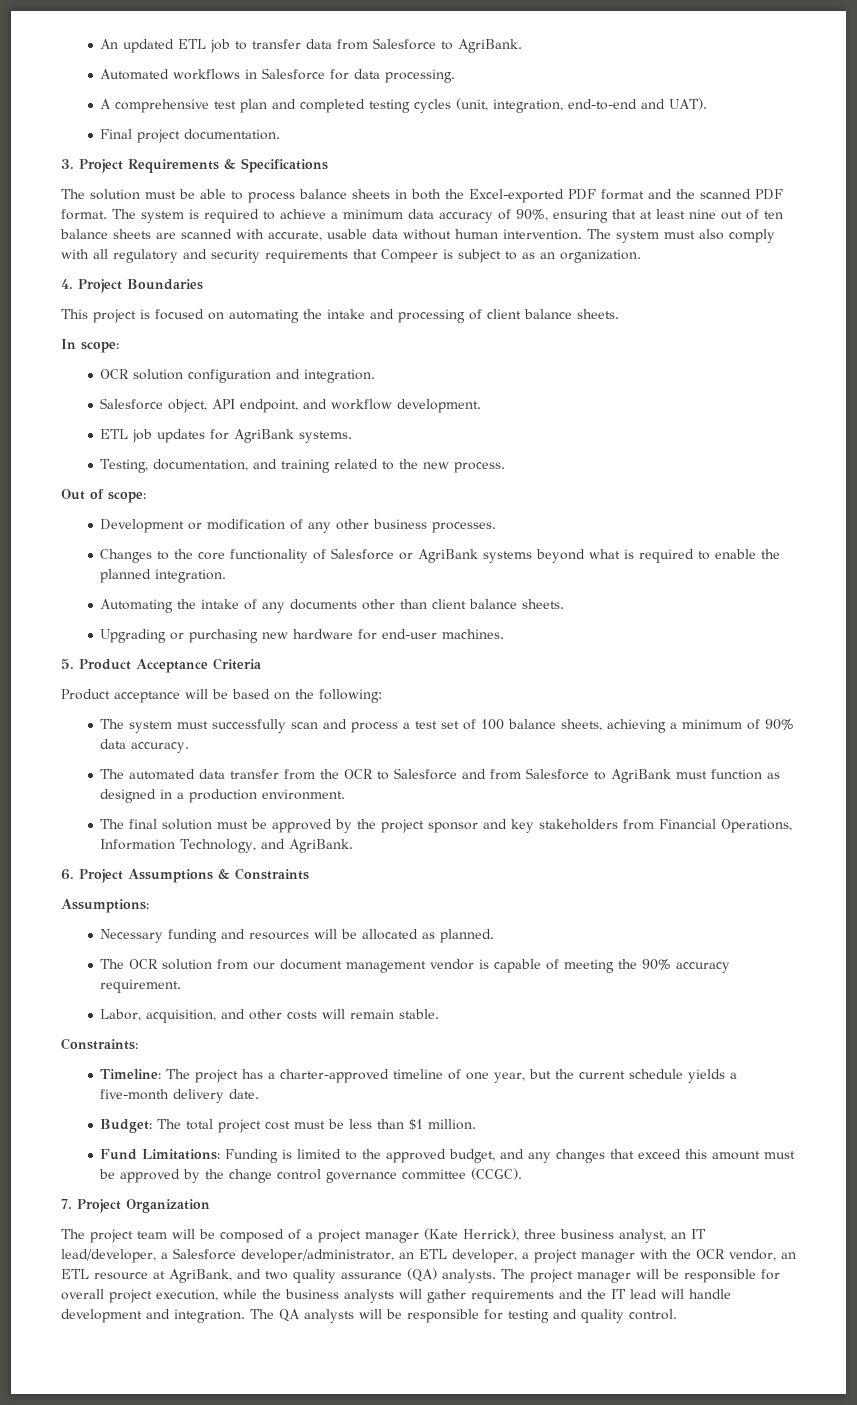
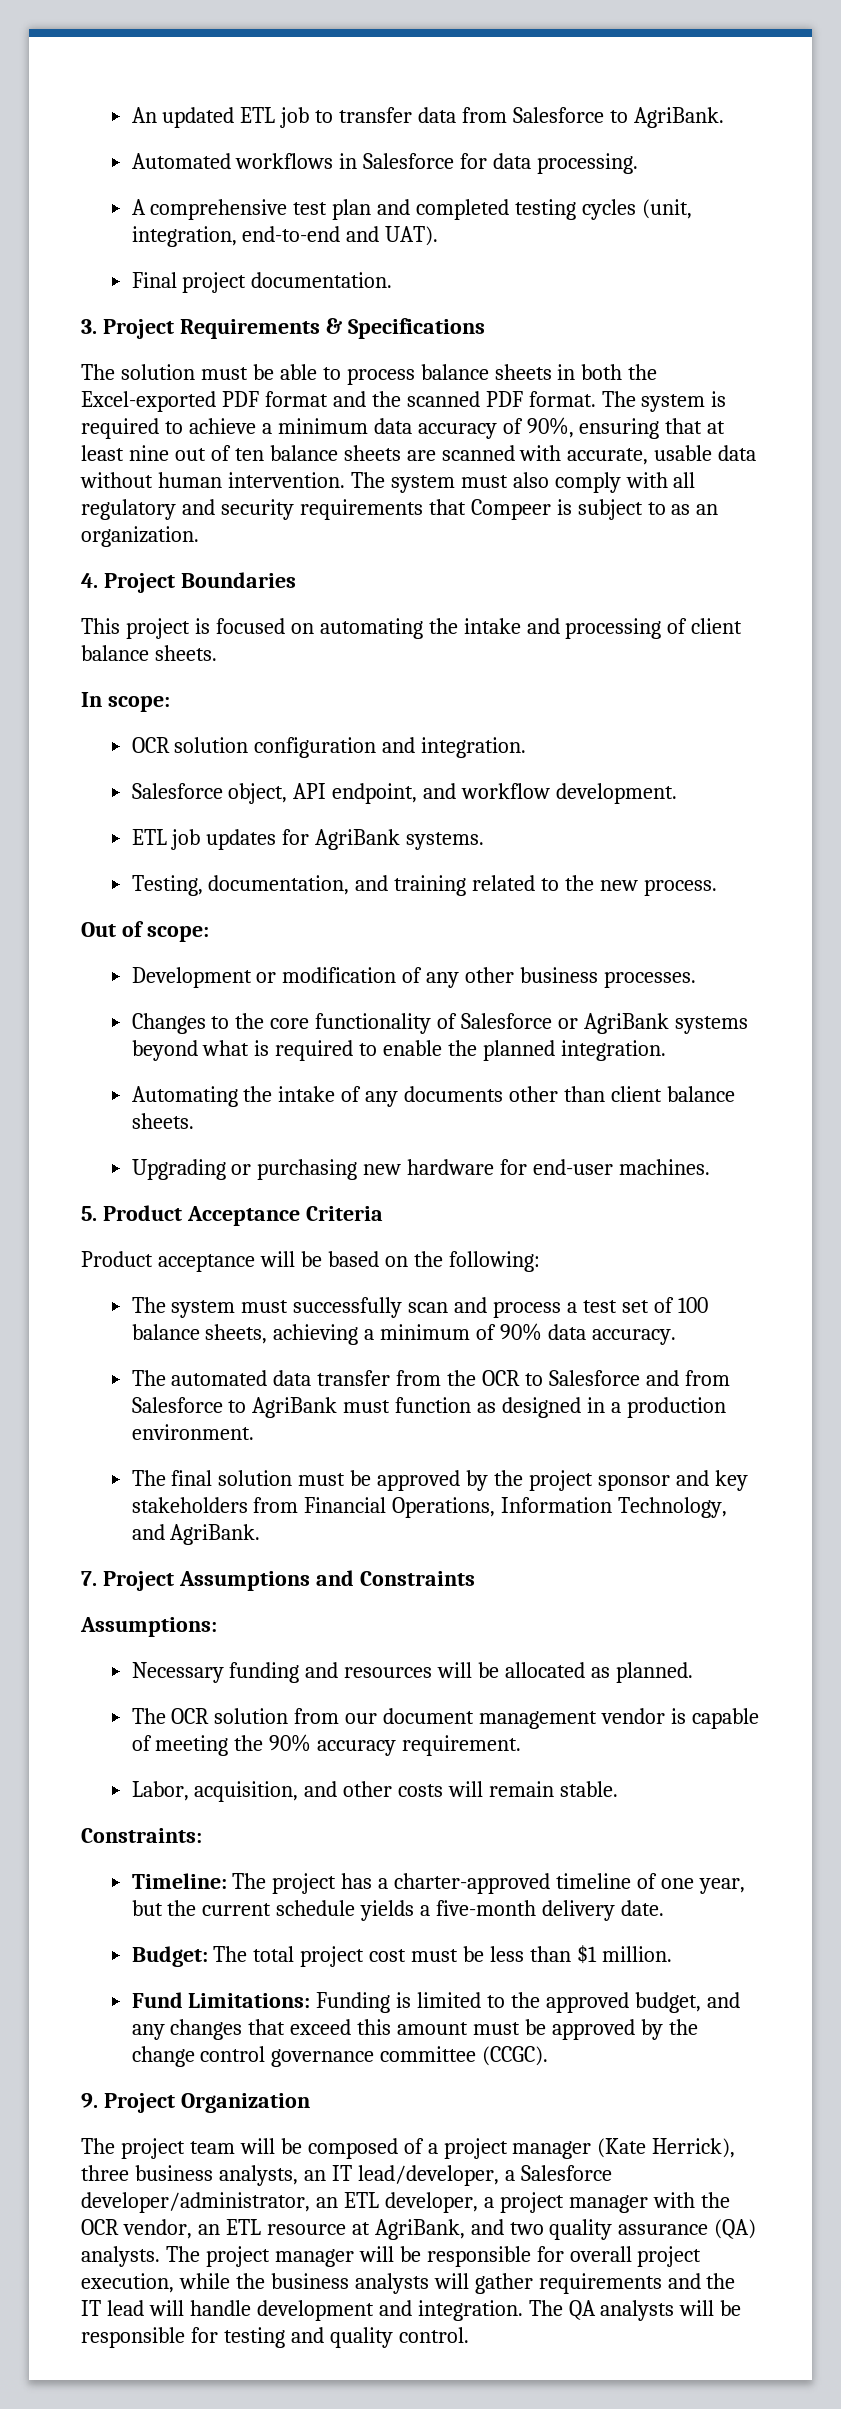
- 6. Project Assumptions & Constraints
+ 7. Project Assumptions and Constraints
- 7. Project Organization
+ 9. Project Organization
- The project team will be composed of a project manager (Kate Herrick), three business analyst, an IT lead/developer, a Salesforce developer/administrator, an ETL developer, a project manager with the OCR vendor, an ETL resource at AgriBank, and two quality assurance (QA) analysts.
+ The project team will be composed of a project manager (Kate Herrick), three business analysts, an IT lead/developer, a Salesforce developer/administrator, an ETL developer, a project manager with the OCR vendor, an ETL resource at AgriBank, and two quality assurance (QA) analysts.

